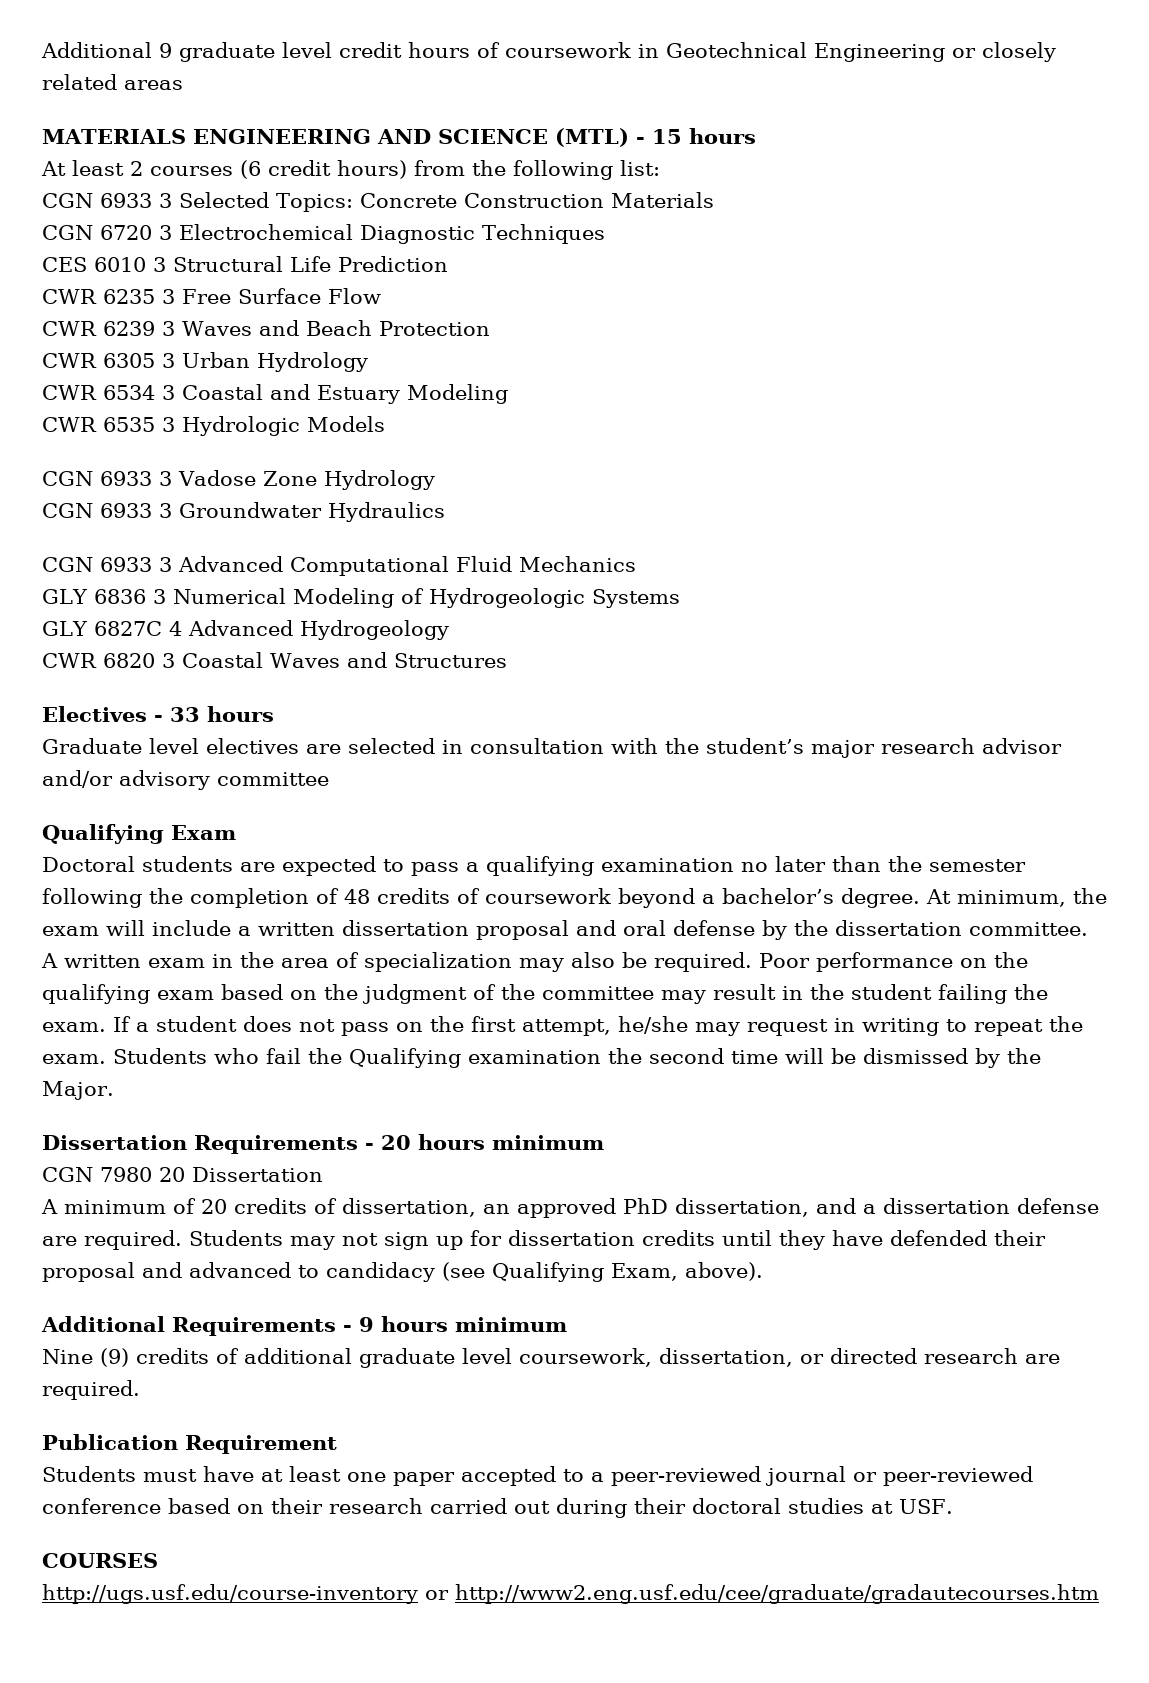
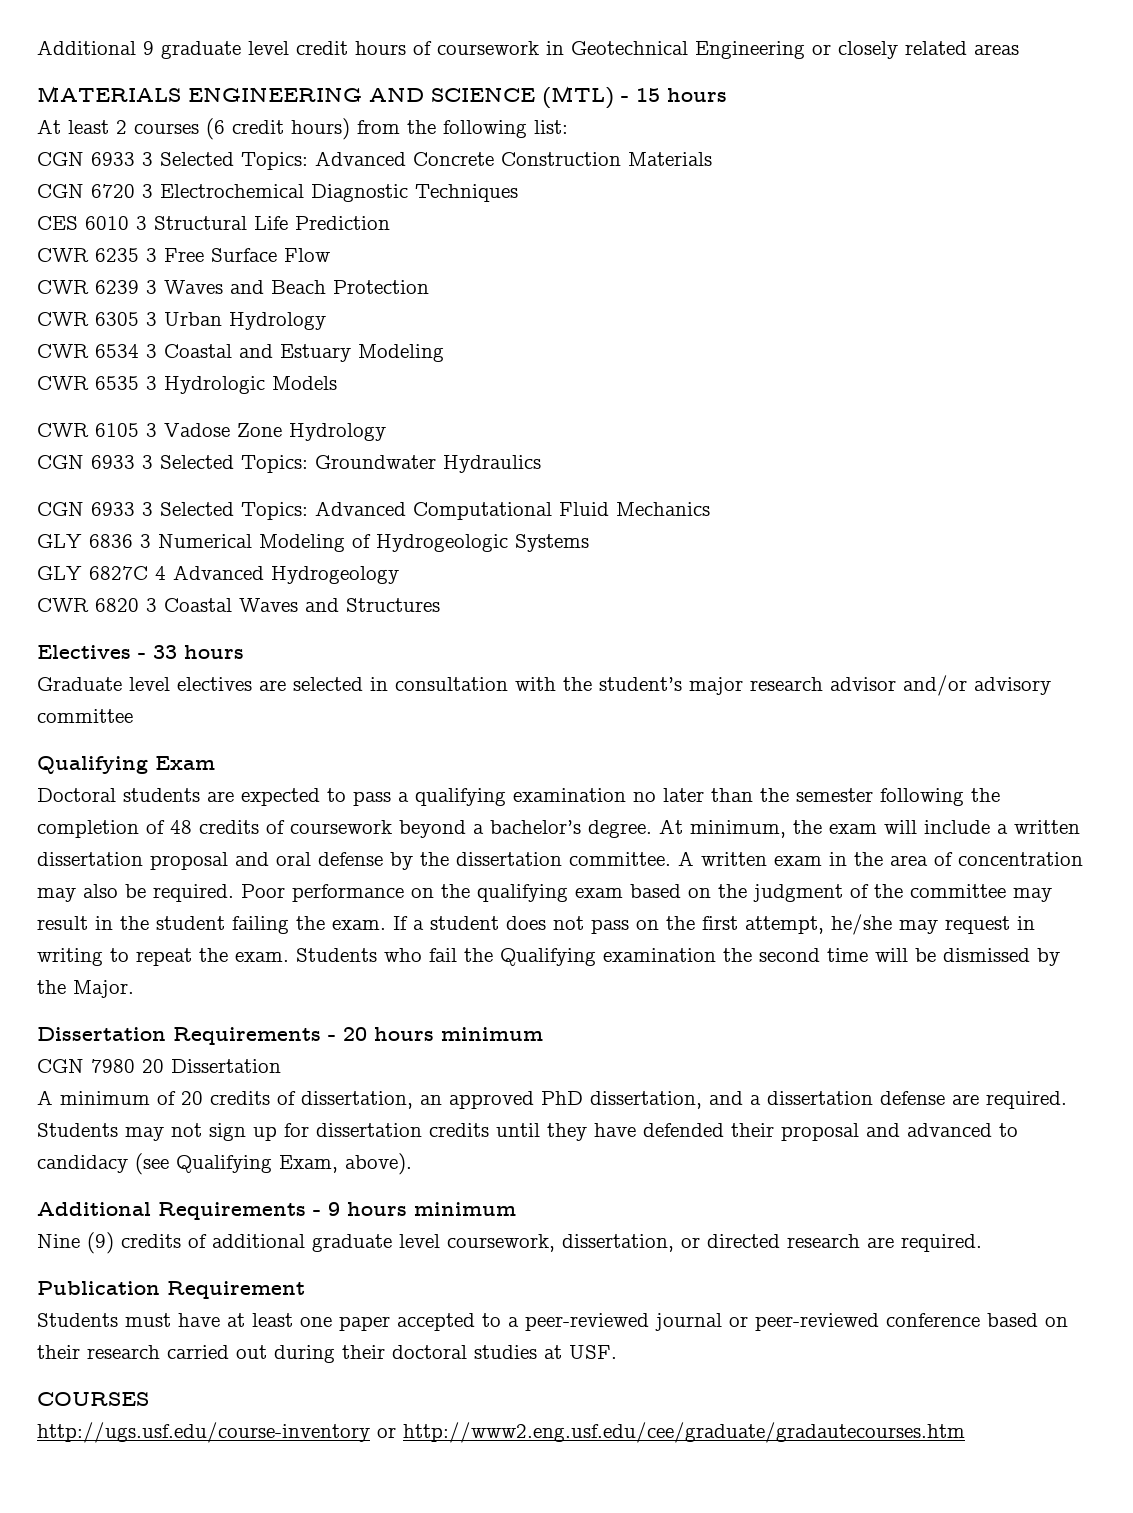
- CGN 6933 3 Selected Topics: Concrete Construction Materials
+ CGN 6933 3 Selected Topics: Advanced Concrete Construction Materials
- CGN 6933 3 Vadose Zone Hydrology
+ CWR 6105 3 Vadose Zone Hydrology
- CGN 6933 3 Groundwater Hydraulics
+ CGN 6933 3 Selected Topics: Groundwater Hydraulics
- CGN 6933 3 Advanced Computational Fluid Mechanics
+ CGN 6933 3 Selected Topics: Advanced Computational Fluid Mechanics
- A written exam in the area of specialization may also be required.
+ A written exam in the area of concentration may also be required.

